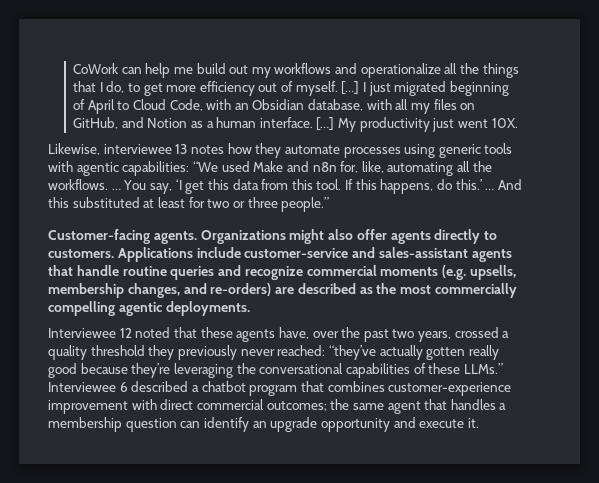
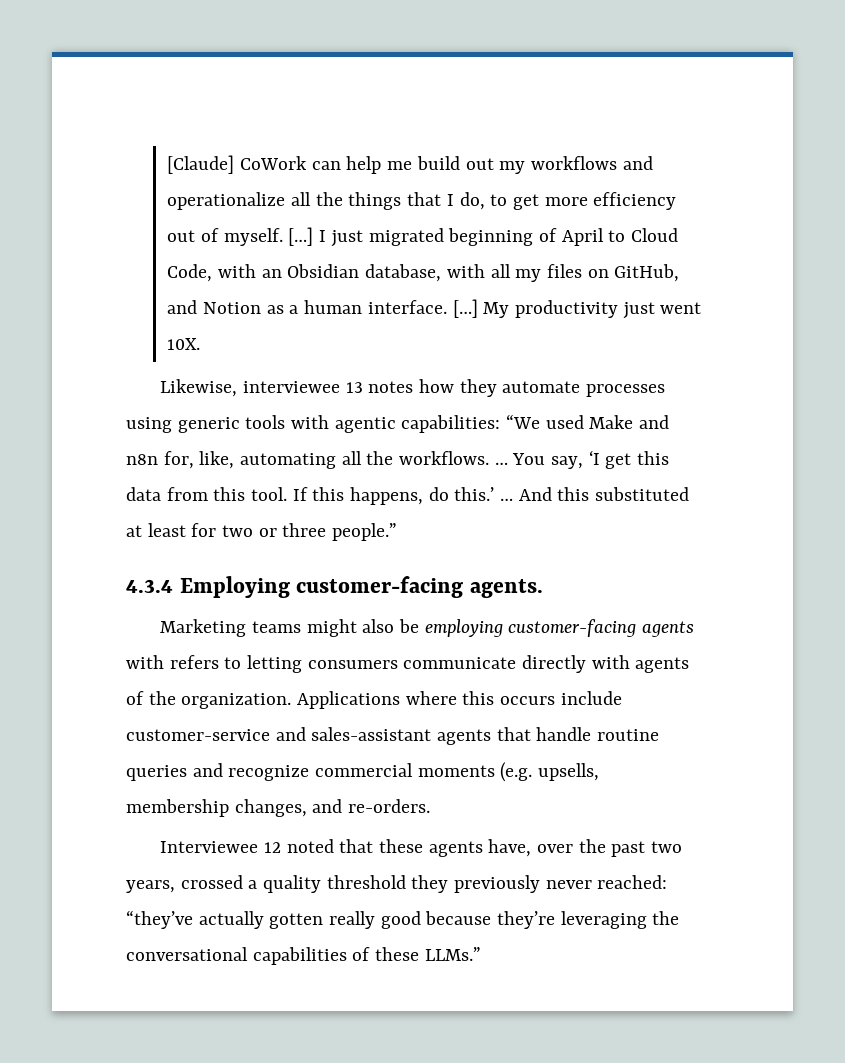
- CoWork can help me build out my workflows and operationalize all the things that I do, to get more efficiency out of myself.
+ [Claude] CoWork can help me build out my workflows and operationalize all the things that I do, to get more efficiency out of myself.
- Customer-facing agents. Organizations might also offer agents directly to customers. Applications include customer-service and sales-assistant agents that handle routine queries and recognize commercial moments (e.g. upsells, membership changes, and re-orders) are described as the most commercially compelling agentic deployments.
+ 4.3.4 Employing customer-facing agents.
+ Marketing teams might also be employing customer-facing agents with refers to letting consumers communicate directly with agents of the organization. Applications where this occurs include customer-service and sales-assistant agents that handle routine queries and recognize commercial moments (e.g. upsells, membership changes, and re-orders.
- Interviewee 6 described a chatbot program that combines customer-experience improvement with direct commercial outcomes; the same agent that handles a membership question can identify an upgrade opportunity and execute it.

